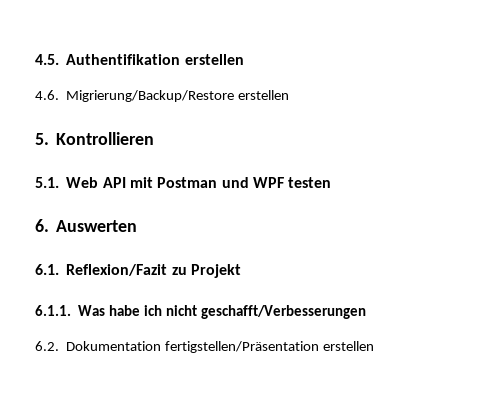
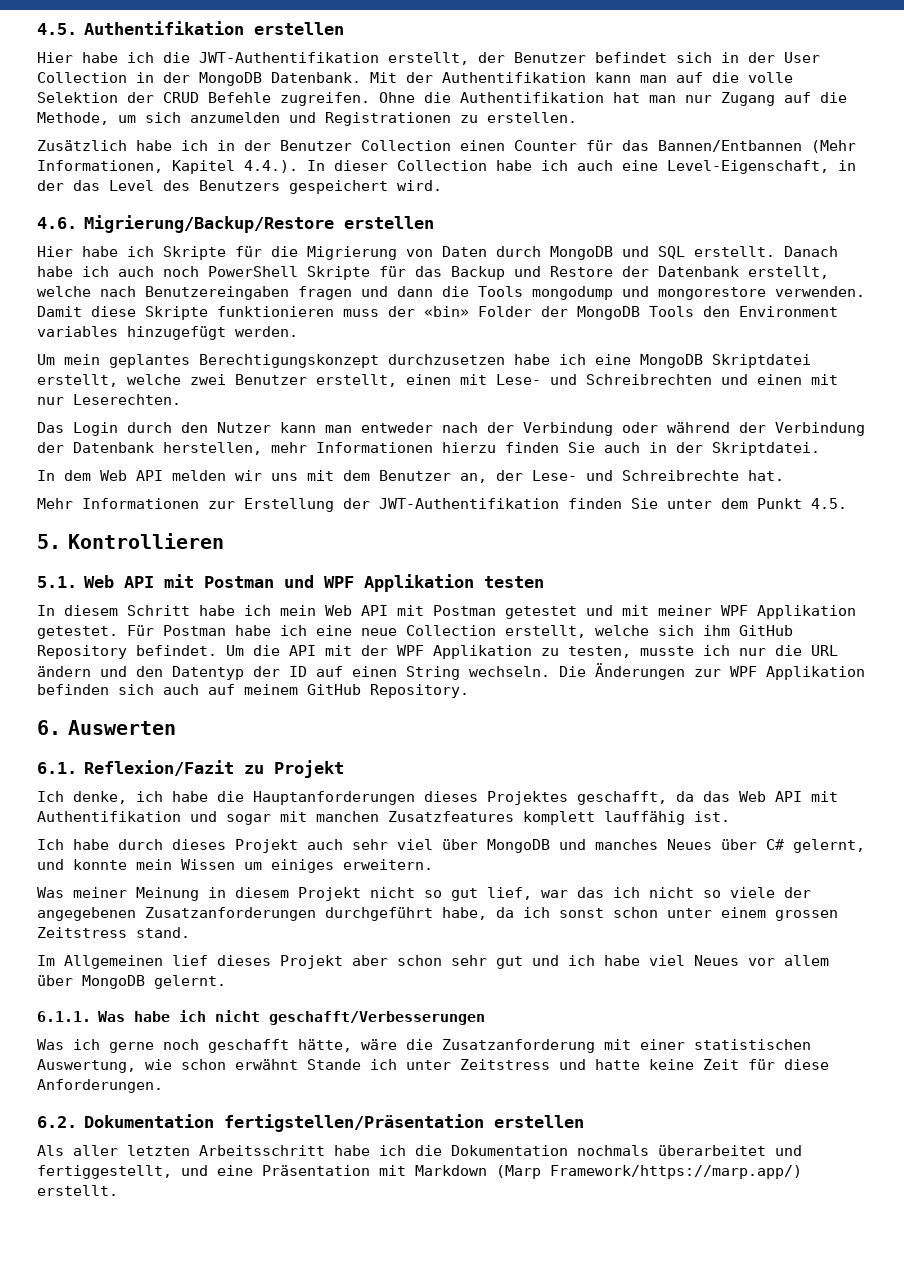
+ Hier habe ich die JWT-Authentifikation erstellt, der Benutzer befindet sich in der User Collection in der MongoDB Datenbank. Mit der Authentifikation kann man auf die volle Selektion der CRUD Befehle zugreifen. Ohne die Authentifikation hat man nur Zugang auf die Methode, um sich anzumelden und Registrationen zu erstellen.
+ Zusätzlich habe ich in der Benutzer Collection einen Counter für das Bannen/Entbannen (Mehr Informationen, Kapitel 4.4.). In dieser Collection habe ich auch eine Level-Eigenschaft, in der das Level des Benutzers gespeichert wird.
  4.6. Migrierung/Backup/Restore erstellen
+ Hier habe ich Skripte für die Migrierung von Daten durch MongoDB und SQL erstellt. Danach habe ich auch noch PowerShell Skripte für das Backup und Restore der Datenbank erstellt, welche nach Benutzereingaben fragen und dann die Tools mongodump und mongorestore verwenden. Damit diese Skripte funktionieren muss der «bin» Folder der MongoDB Tools den Environment variables hinzugefügt werden.
+ Um mein geplantes Berechtigungskonzept durchzusetzen habe ich eine MongoDB Skriptdatei erstellt, welche zwei Benutzer erstellt, einen mit Lese- und Schreibrechten und einen mit nur Leserechten.
+ Das Login durch den Nutzer kann man entweder nach der Verbindung oder während der Verbindung der Datenbank herstellen, mehr Informationen hierzu finden Sie auch in der Skriptdatei.
+ In dem Web API melden wir uns mit dem Benutzer an, der Lese- und Schreibrechte hat.
+ Mehr Informationen zur Erstellung der JWT-Authentifikation finden Sie unter dem Punkt 4.5.
- 5.1. Web API mit Postman und WPF testen
+ 5.1. Web API mit Postman und WPF Applikation testen
+ In diesem Schritt habe ich mein Web API mit Postman getestet und mit meiner WPF Applikation getestet. Für Postman habe ich eine neue Collection erstellt, welche sich ihm GitHub Repository befindet. Um die API mit der WPF Applikation zu testen, musste ich nur die URL ändern und den Datentyp der ID auf einen String wechseln. Die Änderungen zur WPF Applikation befinden sich auch auf meinem GitHub Repository.
+ Ich denke, ich habe die Hauptanforderungen dieses Projektes geschafft, da das Web API mit Authentifikation und sogar mit manchen Zusatzfeatures komplett lauffähig ist.
+ Ich habe durch dieses Projekt auch sehr viel über MongoDB und manches Neues über C# gelernt, und konnte mein Wissen um einiges erweitern.
+ Was meiner Meinung in diesem Projekt nicht so gut lief, war das ich nicht so viele der angegebenen Zusatzanforderungen durchgeführt habe, da ich sonst schon unter einem grossen Zeitstress stand.
+ Im Allgemeinen lief dieses Projekt aber schon sehr gut und ich habe viel Neues vor allem über MongoDB gelernt.
+ Was ich gerne noch geschafft hätte, wäre die Zusatzanforderung mit einer statistischen Auswertung, wie schon erwähnt Stande ich unter Zeitstress und hatte keine Zeit für diese Anforderungen.
  6.2. Dokumentation fertigstellen/Präsentation erstellen
+ Als aller letzten Arbeitsschritt habe ich die Dokumentation nochmals überarbeitet und fertiggestellt, und eine Präsentation mit Markdown (Marp Framework/https://marp.app/) erstellt.

